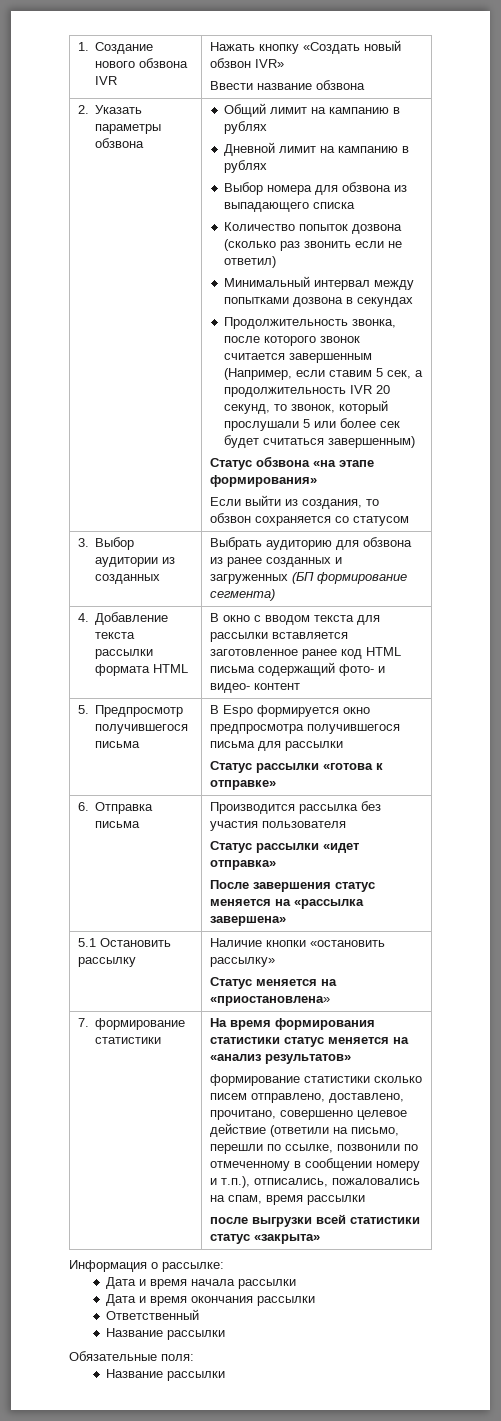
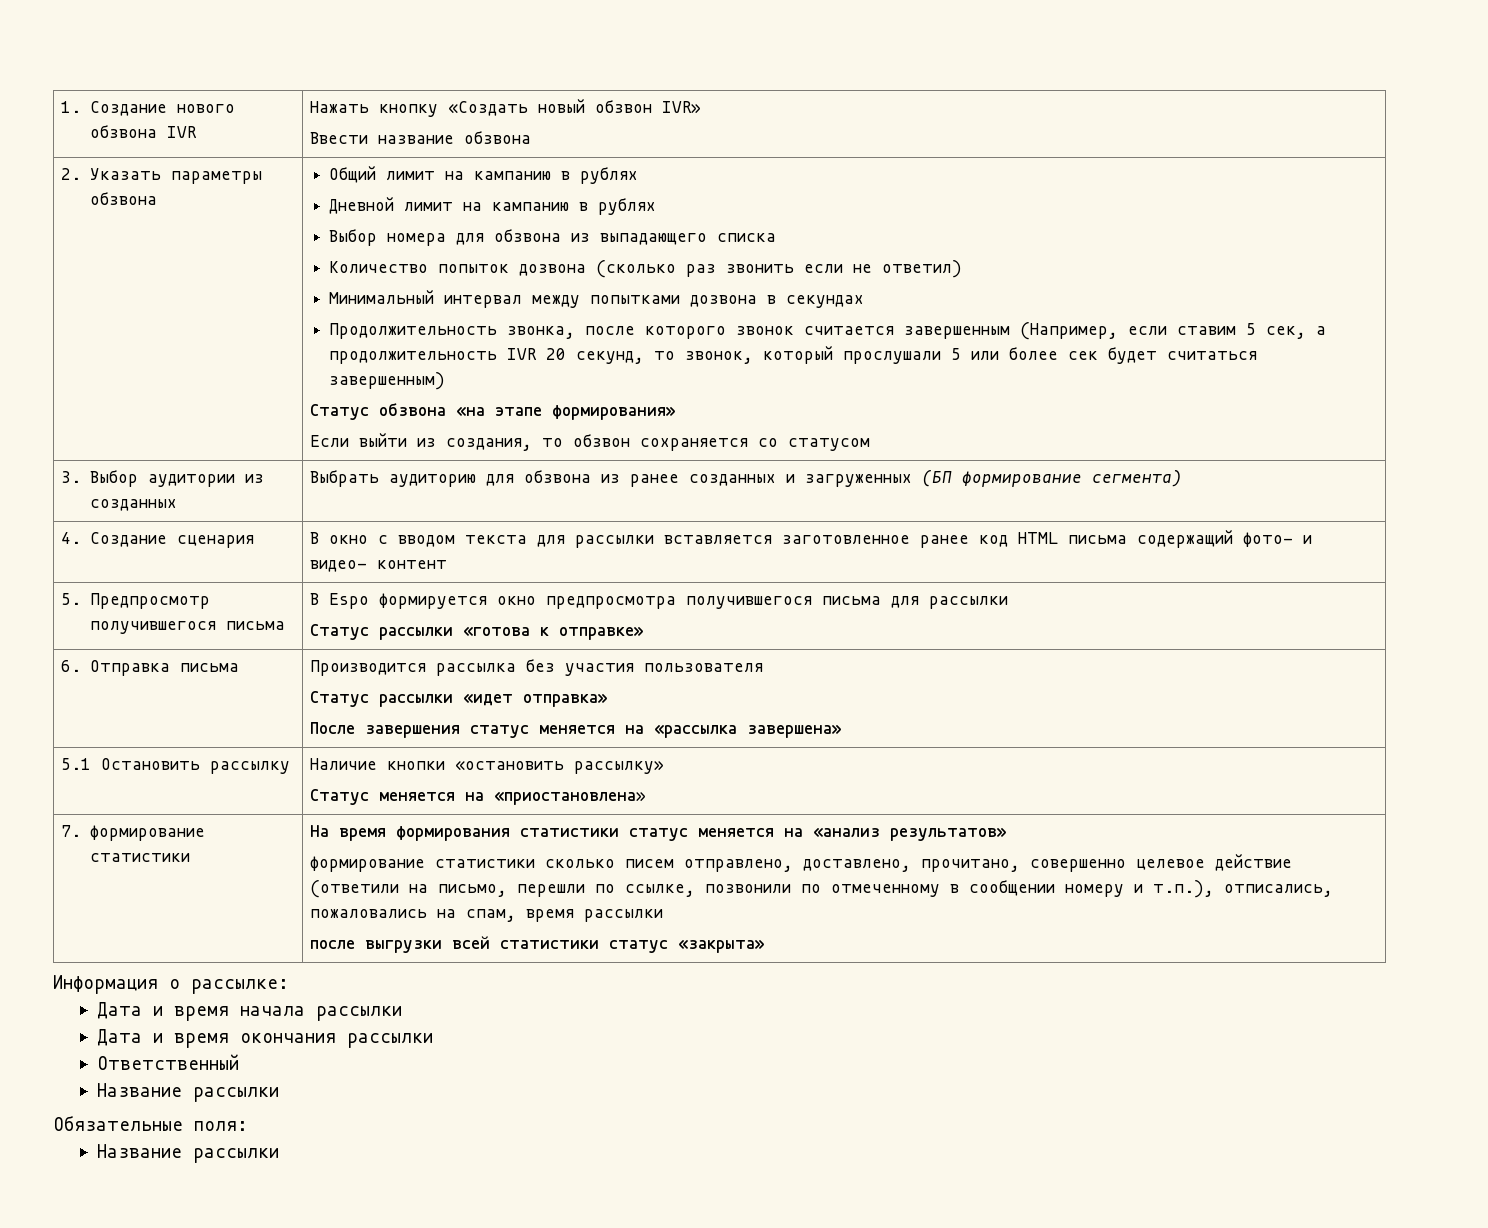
- 4. Добавление текста рассылки формата HTML | В окно с вводом текста для рассылки вставляется заготовленное ранее код HTML письма содержащий фото- и видео- контент
+ 4. Создание сценария | В окно с вводом текста для рассылки вставляется заготовленное ранее код HTML письма содержащий фото- и видео- контент

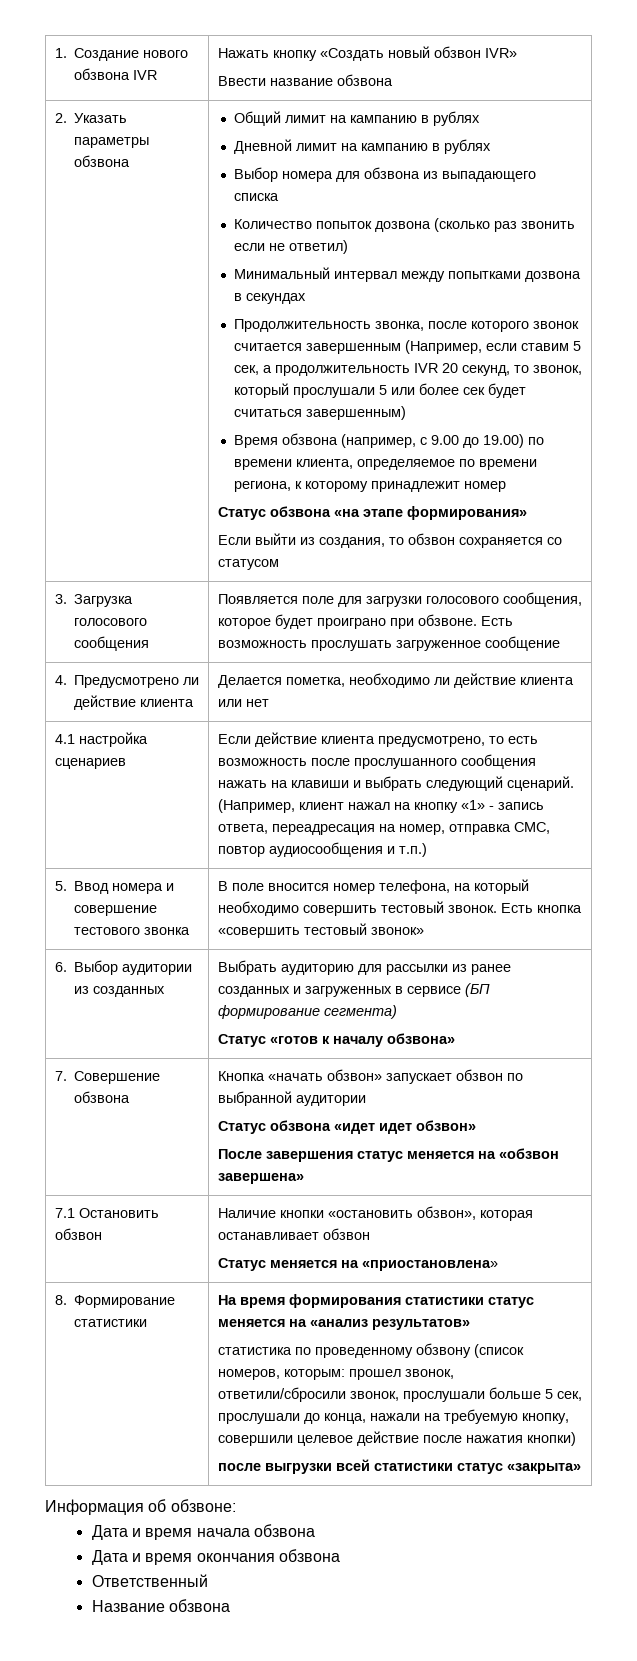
+ Время обзвона (например, с 9.00 до 19.00) по времени клиента, определяемое по времени региона, к которому принадлежит номер
- 3. Выбор аудитории из созданных | Выбрать аудиторию для обзвона из ранее созданных и загруженных (БП формирование сегмента)
- 4. Создание сценария | В окно с вводом текста для рассылки вставляется заготовленное ранее код HTML письма содержащий фото- и видео- контент
- 5. Предпросмотр получившегося письма | В Espo формируется окно предпросмотра получившегося письма для рассылки
- Статус рассылки «готова к отправке»
- 6. Отправка письма | Производится рассылка без участия пользователя
- Статус рассылки «идет отправка»
- После завершения статус меняется на «рассылка завершена»
+ 3. Загрузка голосового сообщения | Появляется поле для загрузки голосового сообщения, которое будет проиграно при обзвоне. Есть возможность прослушать загруженное сообщение
+ 4. Предусмотрено ли действие клиента | Делается пометка, необходимо ли действие клиента или нет
+ 4.1 настройка сценариев | Если действие клиента предусмотрено, то есть возможность после прослушанного сообщения нажать на клавиши и выбрать следующий сценарий. (Например, клиент нажал на кнопку «1» - запись ответа, переадресация на номер, отправка СМС, повтор аудиосообщения и т.п.)
+ 5. Ввод номера и совершение тестового звонка | В поле вносится номер телефона, на который необходимо совершить тестовый звонок. Есть кнопка «совершить тестовый звонок»
+ 6. Выбор аудитории из созданных | Выбрать аудиторию для рассылки из ранее созданных и загруженных в сервисе (БП формирование сегмента)
+ Статус «готов к началу обзвона»
+ 7. Совершение обзвона | Кнопка «начать обзвон» запускает обзвон по выбранной аудитории
+ Статус обзвона «идет идет обзвон»
+ После завершения статус меняется на «обзвон завершена»
- 5.1 Остановить рассылку | Наличие кнопки «остановить рассылку»
+ 7.1 Остановить обзвон | Наличие кнопки «остановить обзвон», которая останавливает обзвон
- 7. формирование статистики
+ 8. Формирование статистики
- формирование статистики сколько писем отправлено, доставлено, прочитано, совершенно целевое действие (ответили на письмо, перешли по ссылке, позвонили по отмеченному в сообщении номеру и т.п.), отписались, пожаловались на спам, время рассылки
+ статистика по проведенному обзвону (список номеров, которым: прошел звонок, ответили/сбросили звонок, прослушали больше 5 сек, прослушали до конца, нажали на требуемую кнопку, совершили целевое действие после нажатия кнопки)
- Информация о рассылке:
+ Информация об обзвоне:
- Дата и время начала рассылки
+ Дата и время начала обзвона
- Дата и время окончания рассылки
+ Дата и время окончания обзвона
  Ответственный
- Название рассылки
- Обязательные поля:
- Название рассылки
+ Название обзвона

